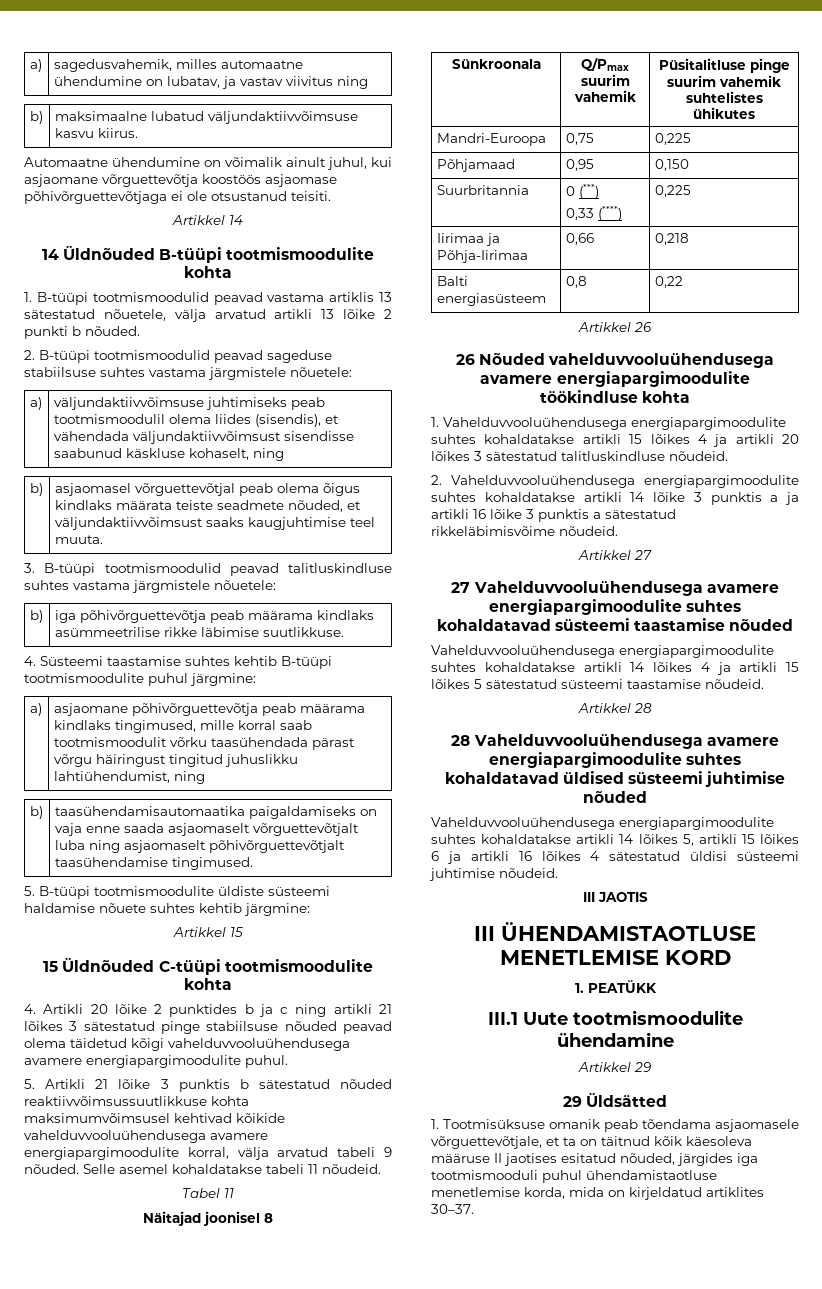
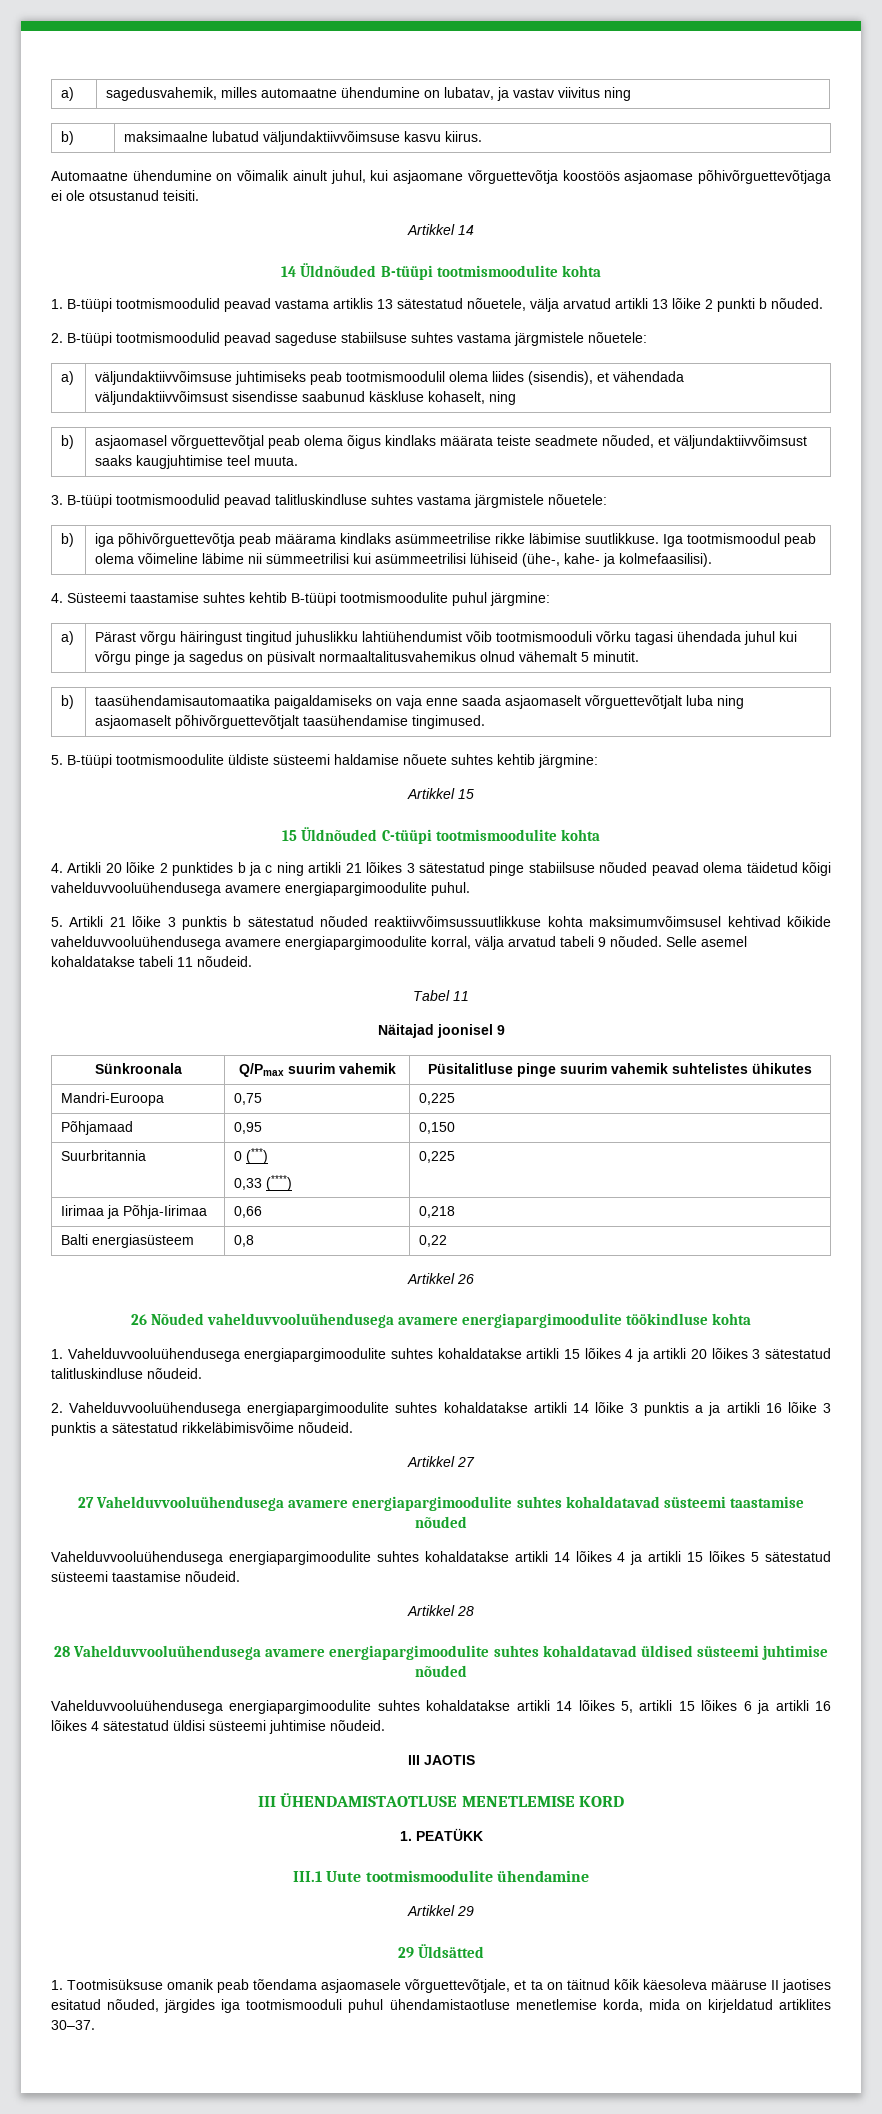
- b) | iga põhivõrguettevõtja peab määrama kindlaks asümmeetrilise rikke läbimise suutlikkuse.
+ b) | iga põhivõrguettevõtja peab määrama kindlaks asümmeetrilise rikke läbimise suutlikkuse. Iga tootmismoodul peab olema võimeline läbime nii sümmeetrilisi kui asümmeetrilisi lühiseid (ühe-, kahe- ja kolmefaasilisi).
- a) | asjaomane põhivõrguettevõtja peab määrama kindlaks tingimused, mille korral saab tootmismoodulit võrku taasühendada pärast võrgu häiringust tingitud juhuslikku lahtiühendumist, ning
+ a) | Pärast võrgu häiringust tingitud juhuslikku lahtiühendumist võib tootmismooduli võrku tagasi ühendada juhul kui võrgu pinge ja sagedus on püsivalt normaaltalitusvahemikus olnud vähemalt 5 minutit.
- Näitajad joonisel 8
+ Näitajad joonisel 9

